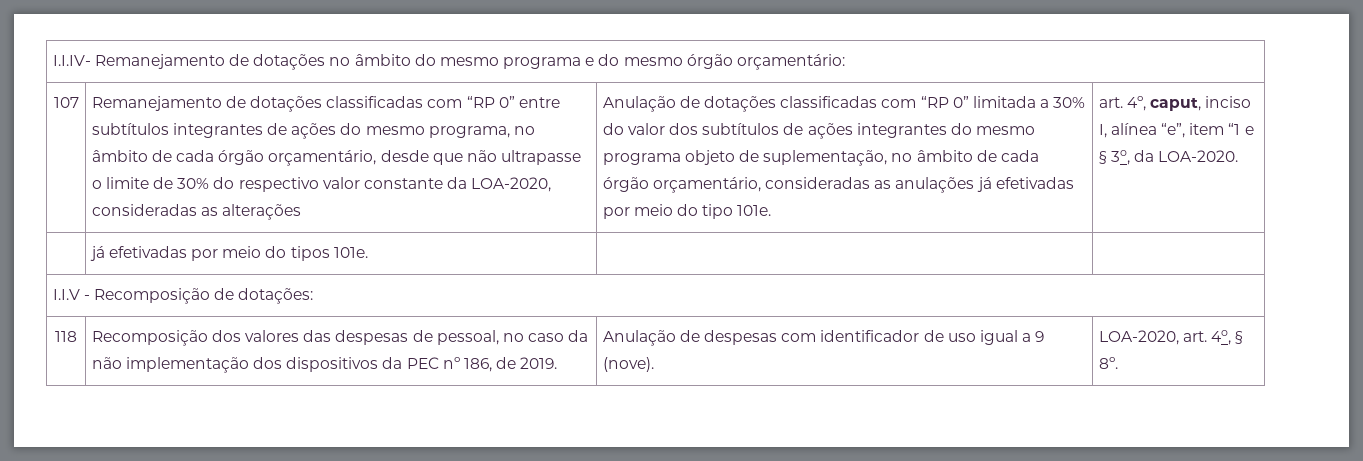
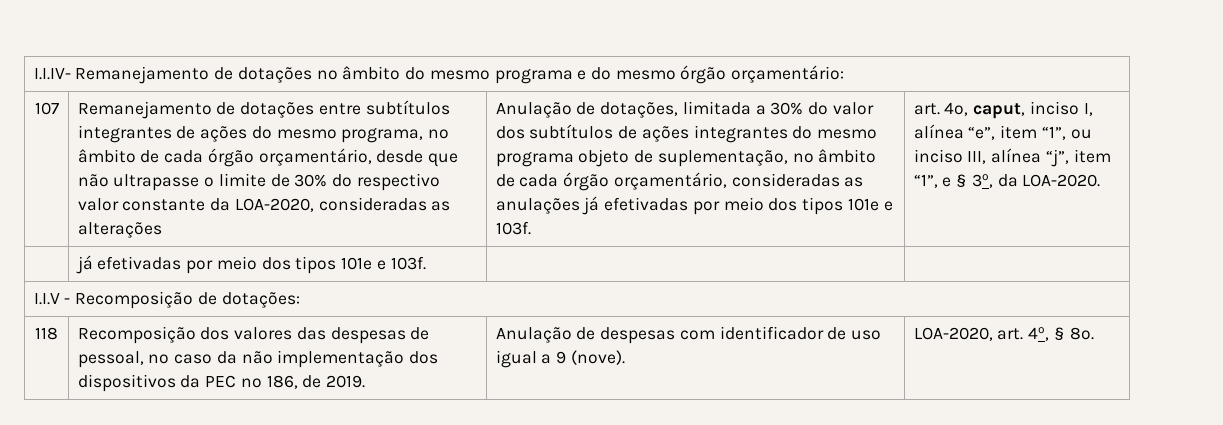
- Remanejamento de dotações classificadas com “RP 0” entre subtítulos integrantes de ações do mesmo programa, no âmbito de cada órgão orçamentário, desde que não ultrapasse o limite de 30% do respectivo valor constante da LOA-2020, consideradas as alterações
+ Remanejamento de dotações entre subtítulos integrantes de ações do mesmo programa, no âmbito de cada órgão orçamentário, desde que não ultrapasse o limite de 30% do respectivo valor constante da LOA-2020, consideradas as alterações
- Anulação de dotações classificadas com “RP 0” limitada a 30% do valor dos subtítulos de ações integrantes do mesmo programa objeto de suplementação, no âmbito de cada órgão orçamentário, consideradas as anulações já efetivadas por meio do tipo 101e.
+ Anulação de dotações, limitada a 30% do valor dos subtítulos de ações integrantes do mesmo programa objeto de suplementação, no âmbito de cada órgão orçamentário, consideradas as anulações já efetivadas por meio dos tipos 101e e 103f.
- art. 4º, caput, inciso I, alínea “e”, item “1 e § 3o, da LOA-2020.
+ art. 4º, caput, inciso I, alínea “e”, item “1”, ou inciso III, alínea “j”, item “1”, e § 3o, da LOA-2020.
- | já efetivadas por meio do tipos 101e. | |
+ | já efetivadas por meio dos tipos 101e e 103f. | |

